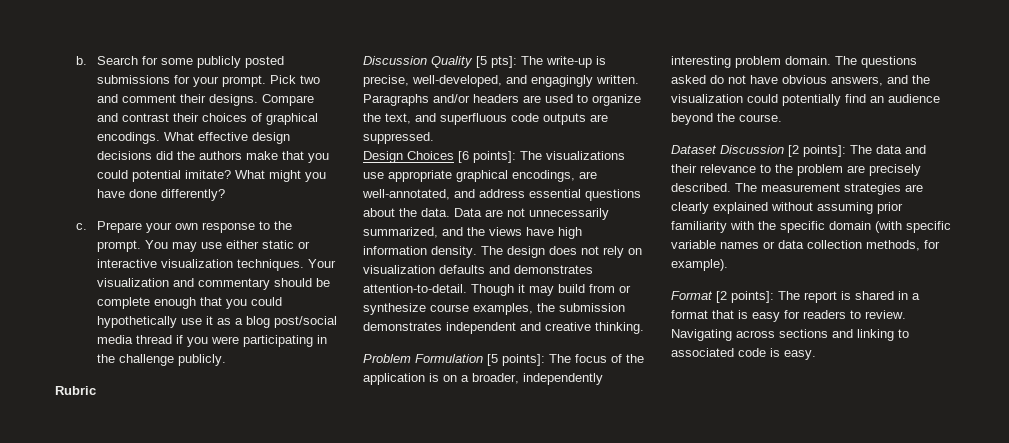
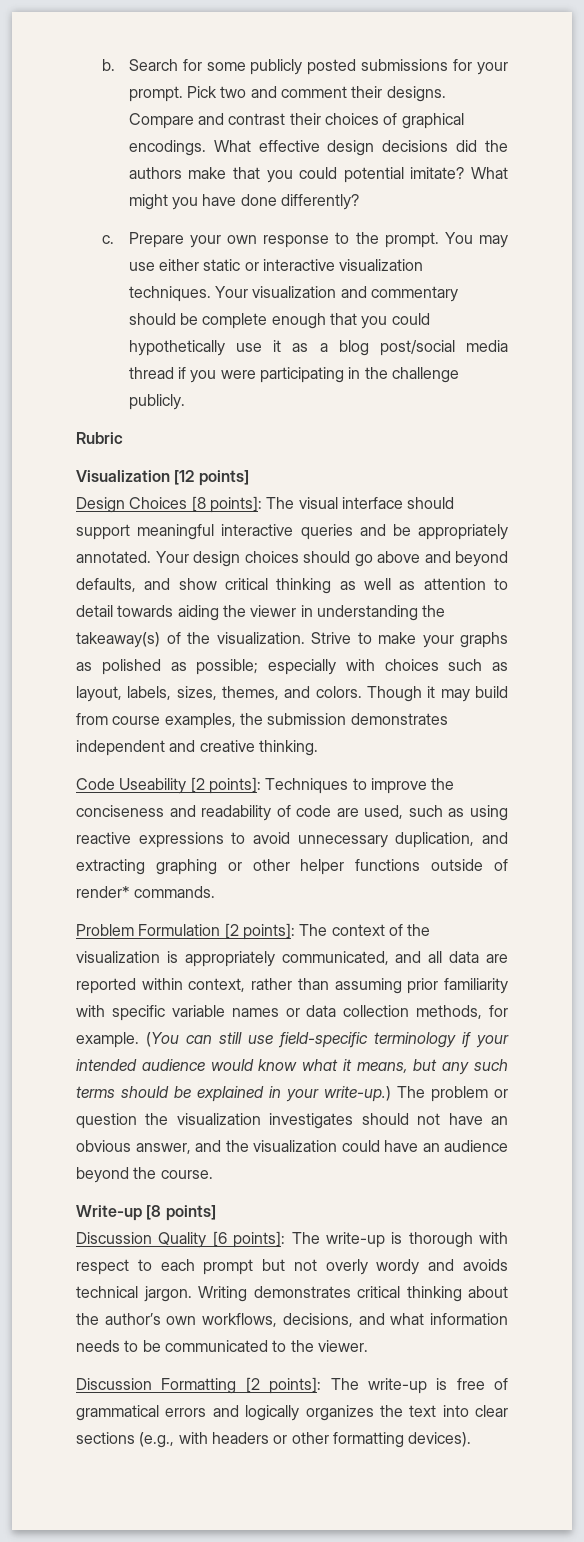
- Discussion Quality [5 pts]: The write-up is precise, well-developed, and engagingly written. Paragraphs and/or headers are used to organize the text, and superfluous code outputs are suppressed.
+ Visualization [12 points]
- Design Choices [6 points]: The visualizations use appropriate graphical encodings, are well-annotated, and address essential questions about the data. Data are not unnecessarily summarized, and the views have high information density. The design does not rely on visualization defaults and demonstrates attention-to-detail.
+ Design Choices [8 points]: The visual interface should support meaningful interactive queries and be appropriately annotated. Your design choices should go above and beyond defaults, and show critical thinking as well as attention to detail towards aiding the viewer in understanding the takeaway(s) of the visualization. Strive to make your graphs as polished as possible; especially with choices such as layout, labels, sizes, themes, and colors.
- Though it may build from or synthesize course examples, the submission demonstrates independent and creative thinking.
+ Though it may build from course examples, the submission demonstrates independent and creative thinking.
- Problem Formulation [5 points]: The focus of the application is on a broader, independently interesting problem domain. The questions asked do not have obvious answers, and the visualization could potentially find an audience beyond the course.
- Dataset Discussion [2 points]: The data and their relevance to the problem are precisely described. The measurement strategies are clearly explained without assuming prior familiarity with the specific domain (with specific variable names or data collection methods, for example).
- Format [2 points]: The report is shared in a format that is easy for readers to review. Navigating across sections and linking to associated code is easy.
+ Code Useability [2 points]: Techniques to improve the conciseness and readability of code are used, such as using reactive expressions to avoid unnecessary duplication, and extracting graphing or other helper functions outside of render* commands.
+ Problem Formulation [2 points]: The context of the visualization is appropriately communicated, and all data are reported within context, rather than assuming prior familiarity with specific variable names or data collection methods, for example. (You can still use field-specific terminology if your intended audience would know what it means, but any such terms should be explained in your write-up.) The problem or question the visualization investigates should not have an obvious answer, and the visualization could have an audience beyond the course.
+ Write-up [8 points]
+ Discussion Quality [6 points]: The write-up is thorough with respect to each prompt but not overly wordy and avoids technical jargon. Writing demonstrates critical thinking about the author’s own workflows, decisions, and what information needs to be communicated to the viewer.
+ Discussion Formatting [2 points]: The write-up is free of grammatical errors and logically organizes the text into clear sections (e.g., with headers or other formatting devices).

